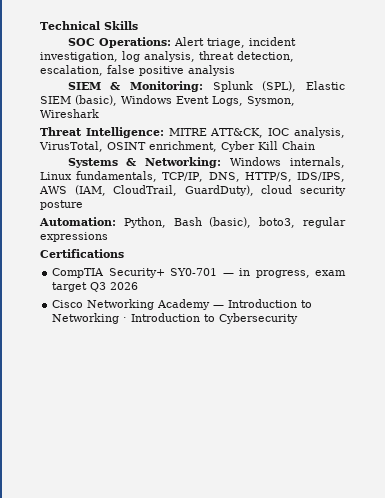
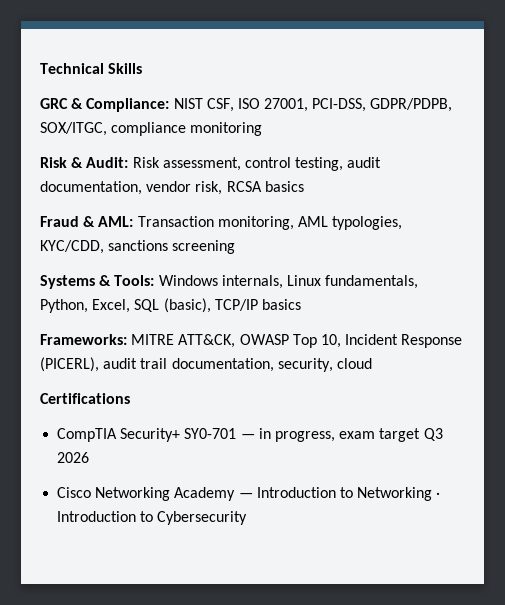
- SOC Operations: Alert triage, incident investigation, log analysis, threat detection, escalation, false positive analysis
- SIEM & Monitoring: Splunk (SPL), Elastic SIEM (basic), Windows Event Logs, Sysmon, Wireshark
- Threat Intelligence: MITRE ATT&CK, IOC analysis, VirusTotal, OSINT enrichment, Cyber Kill Chain
+ GRC & Compliance: NIST CSF, ISO 27001, PCI-DSS, GDPR/PDPB, SOX/ITGC, compliance monitoring
+ Risk & Audit: Risk assessment, control testing, audit documentation, vendor risk, RCSA basics
+ Fraud & AML: Transaction monitoring, AML typologies, KYC/CDD, sanctions screening
- Systems & Networking: Windows internals, Linux fundamentals, TCP/IP, DNS, HTTP/S, IDS/IPS, AWS (IAM, CloudTrail, GuardDuty), cloud security posture
- Automation: Python, Bash (basic), boto3, regular expressions
+ Systems & Tools: Windows internals, Linux fundamentals, Python, Excel, SQL (basic), TCP/IP basics
+ Frameworks: MITRE ATT&CK, OWASP Top 10, Incident Response (PICERL), audit trail documentation, security, cloud

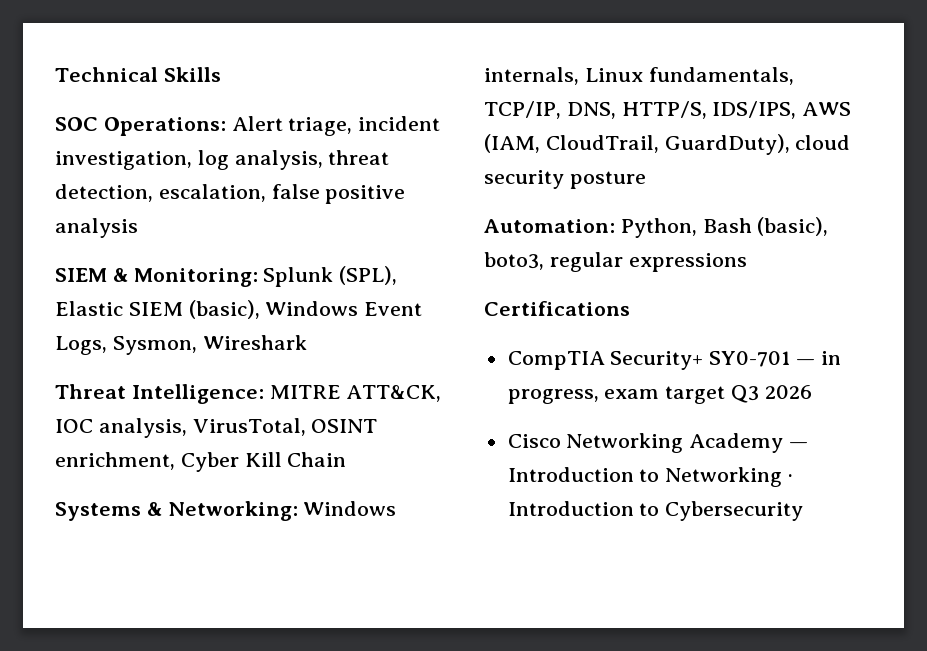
- GRC & Compliance: NIST CSF, ISO 27001, PCI-DSS, GDPR/PDPB, SOX/ITGC, compliance monitoring
- Risk & Audit: Risk assessment, control testing, audit documentation, vendor risk, RCSA basics
- Fraud & AML: Transaction monitoring, AML typologies, KYC/CDD, sanctions screening
+ SOC Operations: Alert triage, incident investigation, log analysis, threat detection, escalation, false positive analysis
+ SIEM & Monitoring: Splunk (SPL), Elastic SIEM (basic), Windows Event Logs, Sysmon, Wireshark
+ Threat Intelligence: MITRE ATT&CK, IOC analysis, VirusTotal, OSINT enrichment, Cyber Kill Chain
- Systems & Tools: Windows internals, Linux fundamentals, Python, Excel, SQL (basic), TCP/IP basics
- Frameworks: MITRE ATT&CK, OWASP Top 10, Incident Response (PICERL), audit trail documentation, security, cloud
+ Systems & Networking: Windows internals, Linux fundamentals, TCP/IP, DNS, HTTP/S, IDS/IPS, AWS (IAM, CloudTrail, GuardDuty), cloud security posture
+ Automation: Python, Bash (basic), boto3, regular expressions

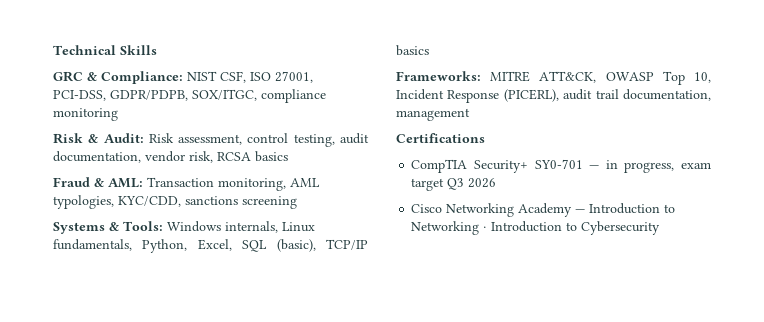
- SOC Operations: Alert triage, incident investigation, log analysis, threat detection, escalation, false positive analysis
- SIEM & Monitoring: Splunk (SPL), Elastic SIEM (basic), Windows Event Logs, Sysmon, Wireshark
- Threat Intelligence: MITRE ATT&CK, IOC analysis, VirusTotal, OSINT enrichment, Cyber Kill Chain
+ GRC & Compliance: NIST CSF, ISO 27001, PCI-DSS, GDPR/PDPB, SOX/ITGC, compliance monitoring
+ Risk & Audit: Risk assessment, control testing, audit documentation, vendor risk, RCSA basics
+ Fraud & AML: Transaction monitoring, AML typologies, KYC/CDD, sanctions screening
- Systems & Networking: Windows internals, Linux fundamentals, TCP/IP, DNS, HTTP/S, IDS/IPS, AWS (IAM, CloudTrail, GuardDuty), cloud security posture
- Automation: Python, Bash (basic), boto3, regular expressions
+ Systems & Tools: Windows internals, Linux fundamentals, Python, Excel, SQL (basic), TCP/IP basics
+ Frameworks: MITRE ATT&CK, OWASP Top 10, Incident Response (PICERL), audit trail documentation, management

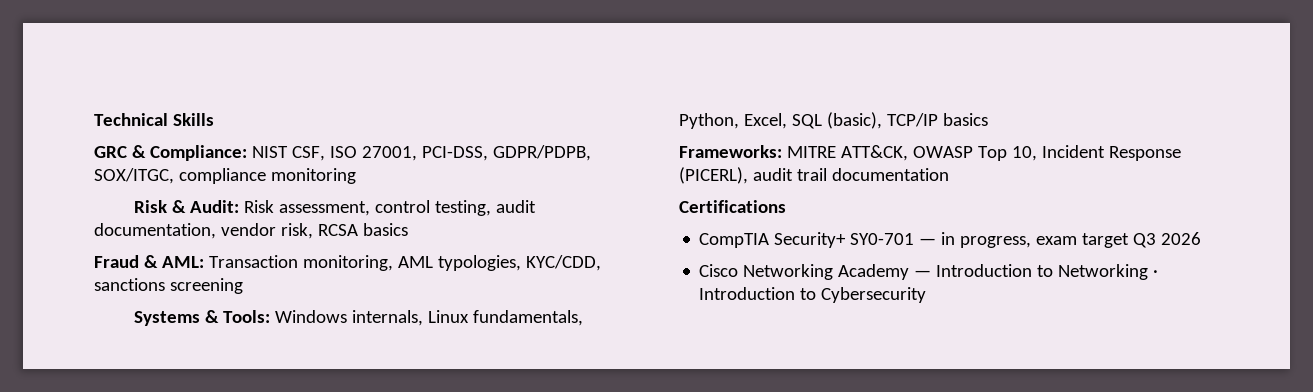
- Frameworks: MITRE ATT&CK, OWASP Top 10, Incident Response (PICERL), audit trail documentation, management
+ Frameworks: MITRE ATT&CK, OWASP Top 10, Incident Response (PICERL), audit trail documentation

